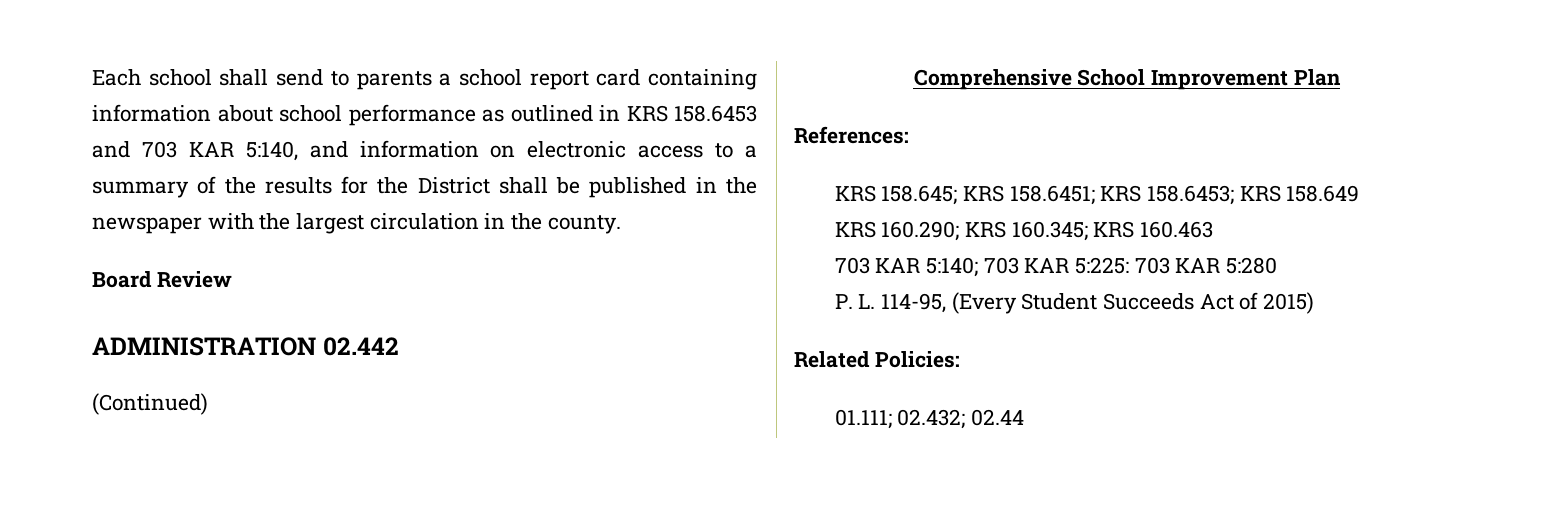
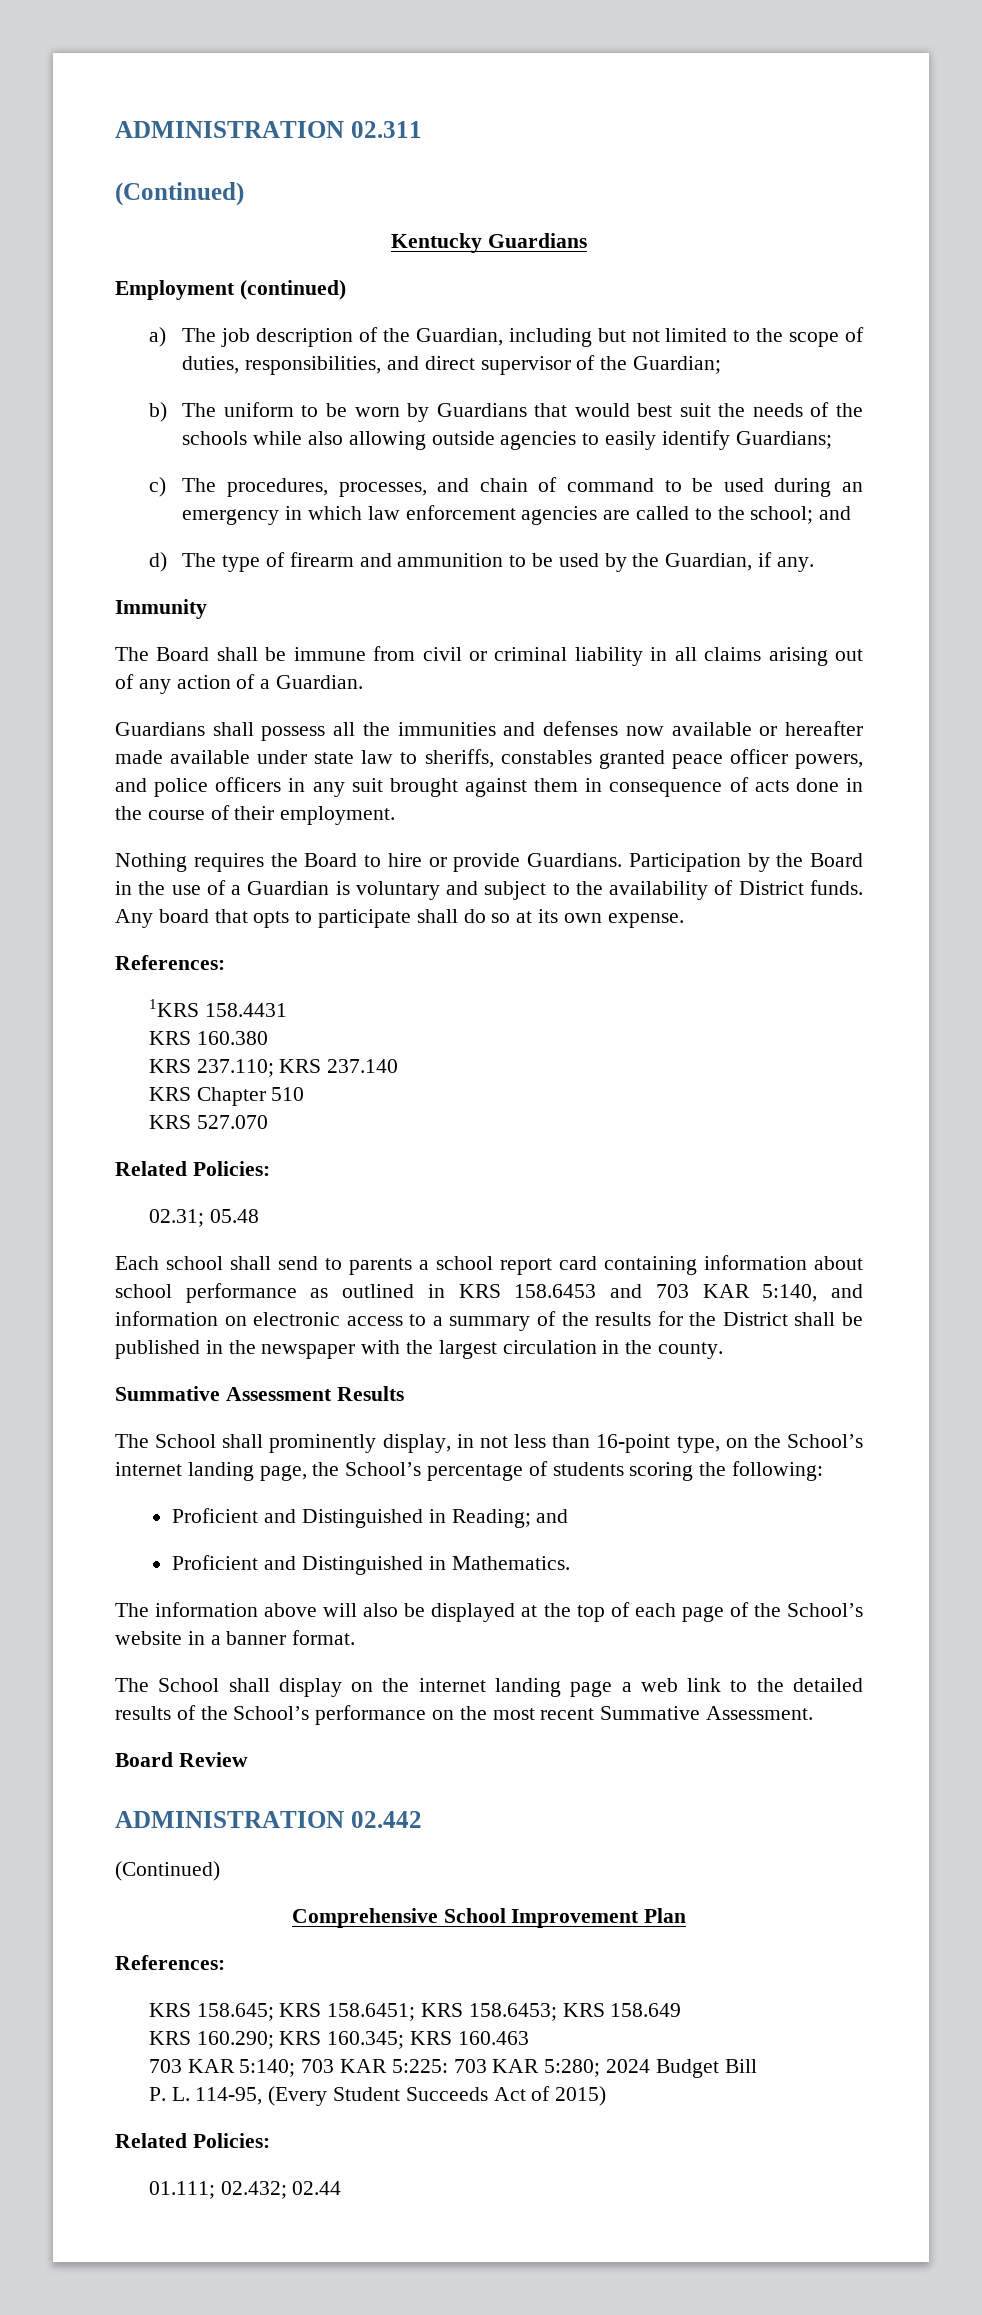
+ ADMINISTRATION 02.311
+ (Continued)
+ Kentucky Guardians
+ Employment (continued)
+ a) The job description of the Guardian, including but not limited to the scope of duties, responsibilities, and direct supervisor of the Guardian;
+ b) The uniform to be worn by Guardians that would best suit the needs of the schools while also allowing outside agencies to easily identify Guardians;
+ c) The procedures, processes, and chain of command to be used during an emergency in which law enforcement agencies are called to the school; and
+ d) The type of firearm and ammunition to be used by the Guardian, if any.
+ Immunity
+ The Board shall be immune from civil or criminal liability in all claims arising out of any action of a Guardian.
+ Guardians shall possess all the immunities and defenses now available or hereafter made available under state law to sheriffs, constables granted peace officer powers, and police officers in any suit brought against them in consequence of acts done in the course of their employment.
+ Nothing requires the Board to hire or provide Guardians. Participation by the Board in the use of a Guardian is voluntary and subject to the availability of District funds. Any board that opts to participate shall do so at its own expense.
+ References:
+ 1KRS 158.4431
+ KRS 160.380
+ KRS 237.110; KRS 237.140
+ KRS Chapter 510
+ KRS 527.070
+ Related Policies:
+ 02.31; 05.48
+ Summative Assessment Results
+ The School shall prominently display, in not less than 16-point type, on the School’s internet landing page, the School’s percentage of students scoring the following:
+ Proficient and Distinguished in Reading; and
+ Proficient and Distinguished in Mathematics.
+ The information above will also be displayed at the top of each page of the School’s website in a banner format.
+ The School shall display on the internet landing page a web link to the detailed results of the School’s performance on the most recent Summative Assessment.
- 703 KAR 5:140; 703 KAR 5:225: 703 KAR 5:280
+ 703 KAR 5:140; 703 KAR 5:225: 703 KAR 5:280; 2024 Budget Bill

